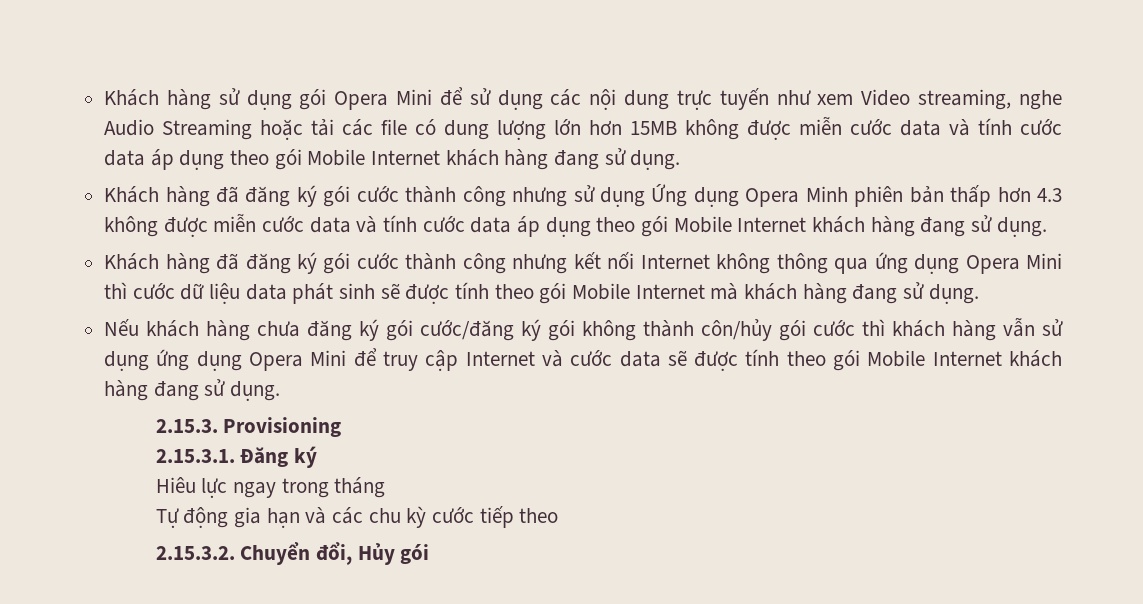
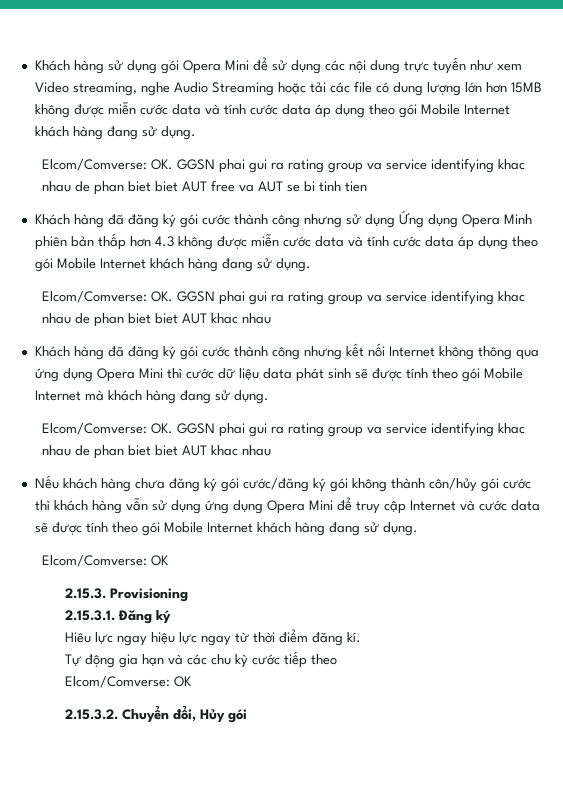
+ Elcom/Comverse: OK. GGSN phai gui ra rating group va service identifying khac nhau de phan biet biet AUT free va AUT se bi tinh tien
  Khách hàng đã đăng ký gói cước thành công nhưng sử dụng Ứng dụng Opera Minh phiên bản thấp hơn 4.3 không được miễn cước data và tính cước data áp dụng theo gói Mobile Internet khách hàng đang sử dụng.
+ Elcom/Comverse: OK. GGSN phai gui ra rating group va service identifying khac nhau de phan biet biet AUT khac nhau
  Khách hàng đã đăng ký gói cước thành công nhưng kết nối Internet không thông qua ứng dụng Opera Mini thì cước dữ liệu data phát sinh sẽ được tính theo gói Mobile Internet mà khách hàng đang sử dụng.
+ Elcom/Comverse: OK. GGSN phai gui ra rating group va service identifying khac nhau de phan biet biet AUT khac nhau
  Nếu khách hàng chưa đăng ký gói cước/đăng ký gói không thành côn/hủy gói cước thì khách hàng vẫn sử dụng ứng dụng Opera Mini để truy cập Internet và cước data sẽ được tính theo gói Mobile Internet khách hàng đang sử dụng.
+ Elcom/Comverse: OK
- Hiêu lực ngay trong tháng
+ Hiêu lực ngay hiệu lực ngay từ thời điểm đăng kí.
  Tự động gia hạn và các chu kỳ cước tiếp theo
+ Elcom/Comverse: OK

